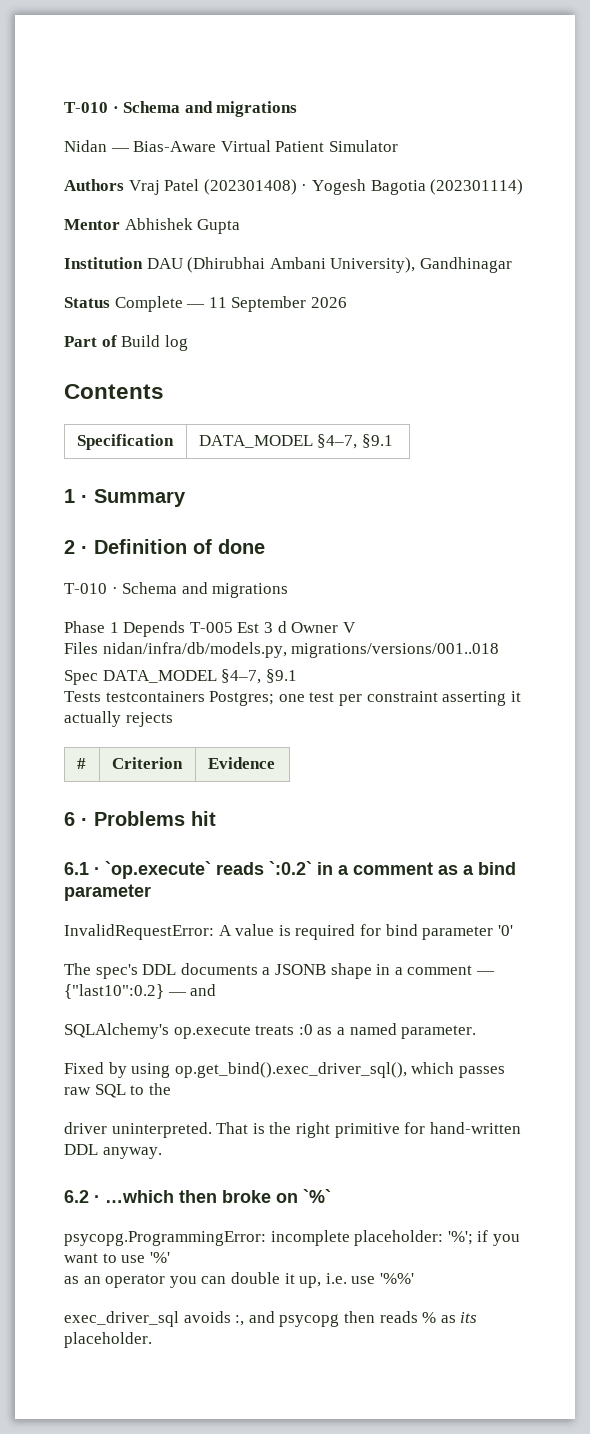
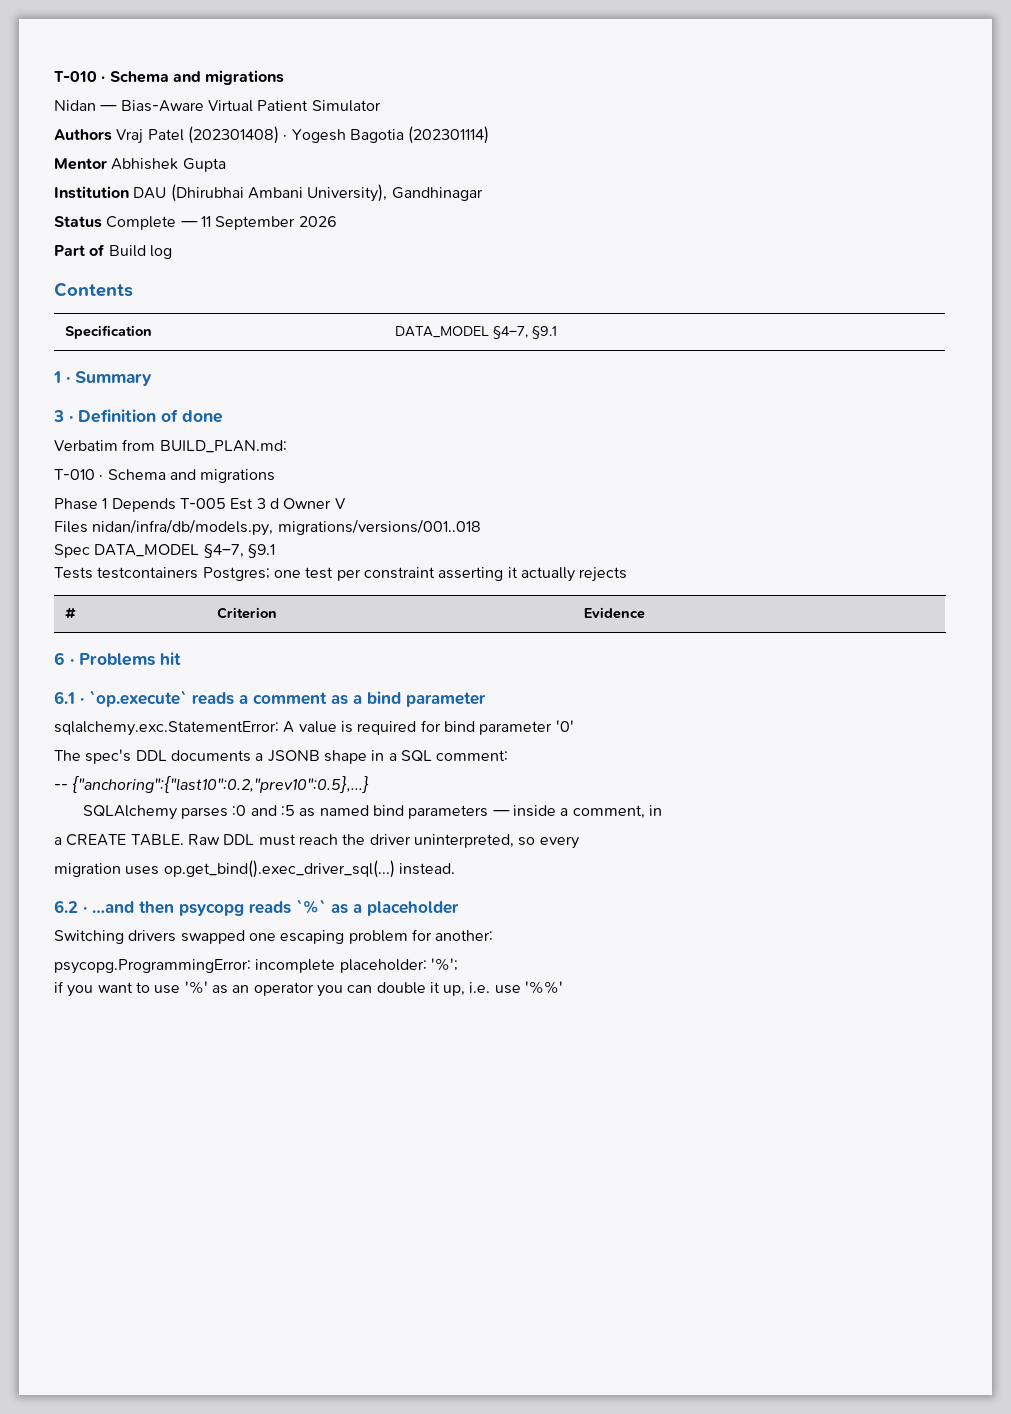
- 2 · Definition of done
+ 3 · Definition of done
+ Verbatim from BUILD_PLAN.md:
- 6.1 · `op.execute` reads `:0.2` in a comment as a bind parameter
+ 6.1 · `op.execute` reads a comment as a bind parameter
- InvalidRequestError: A value is required for bind parameter '0'
+ sqlalchemy.exc.StatementError: A value is required for bind parameter '0'
- The spec's DDL documents a JSONB shape in a comment — {"last10":0.2} — and
- SQLAlchemy's op.execute treats :0 as a named parameter.
- Fixed by using op.get_bind().exec_driver_sql(), which passes raw SQL to the
- driver uninterpreted. That is the right primitive for hand-written DDL anyway.
- 6.2 · …which then broke on `%`
+ The spec's DDL documents a JSONB shape in a SQL comment:
+ -- {"anchoring":{"last10":0.2,"prev10":0.5},...}
+ SQLAlchemy parses :0 and :5 as named bind parameters — inside a comment, in
+ a CREATE TABLE. Raw DDL must reach the driver uninterpreted, so every
+ migration uses op.get_bind().exec_driver_sql(...) instead.
+ 6.2 · …and then psycopg reads `%` as a placeholder
+ Switching drivers swapped one escaping problem for another:
- psycopg.ProgrammingError: incomplete placeholder: '%'; if you want to use '%'
- as an operator you can double it up, i.e. use '%%'
+ psycopg.ProgrammingError: incomplete placeholder: '%';
+ if you want to use '%' as an operator you can double it up, i.e. use '%%'
- exec_driver_sql avoids :, and psycopg then reads % as its placeholder.

